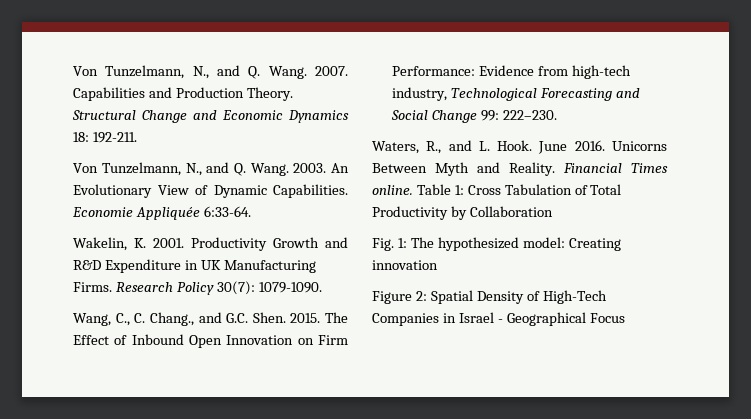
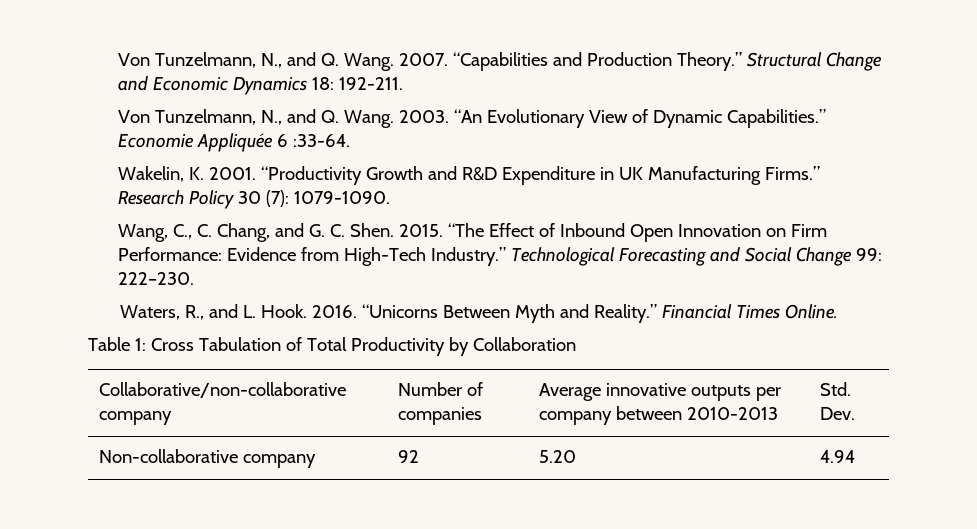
- Capabilities and Production Theory.
+ “Capabilities and Production Theory.”
- An Evolutionary View of Dynamic Capabilities.
+ “An Evolutionary View of Dynamic Capabilities.”
- Economie Appliquée 6:33-64.
+ Economie Appliquée 6 :33-64.
- Productivity Growth and R&D Expenditure in UK Manufacturing Firms.
+ “Productivity Growth and R&D Expenditure in UK Manufacturing Firms.”
- Research Policy 30(7): 1079-1090.
+ Research Policy 30 (7): 1079-1090.
- Wang, C., C. Chang., and G.C. Shen.
+ Wang, C., C. Chang, and G. C. Shen.
- The Effect of Inbound Open Innovation on Firm Performance: Evidence from high-tech industry, Technological Forecasting and Social Change 99: 222–230.
+ “The Effect of Inbound Open Innovation on Firm Performance: Evidence from High-Tech Industry.” Technological Forecasting and Social Change 99: 222–230.
- June 2016. Unicorns Between Myth and Reality.
+ 2016. “Unicorns Between Myth and Reality.”
- Financial Times online. Table 1: Cross Tabulation of Total Productivity by Collaboration
+ Financial Times Online.
+ Table 1: Cross Tabulation of Total Productivity by Collaboration
- Fig. 1: The hypothesized model: Creating innovation
- Figure 2: Spatial Density of High-Tech Companies in Israel - Geographical Focus
+ Collaborative/non-collaborative company | Number of companies | Average innovative outputs per company between 2010-2013 | Std. Dev.
+ Non-collaborative company | 92 | 5.20 | 4.94

